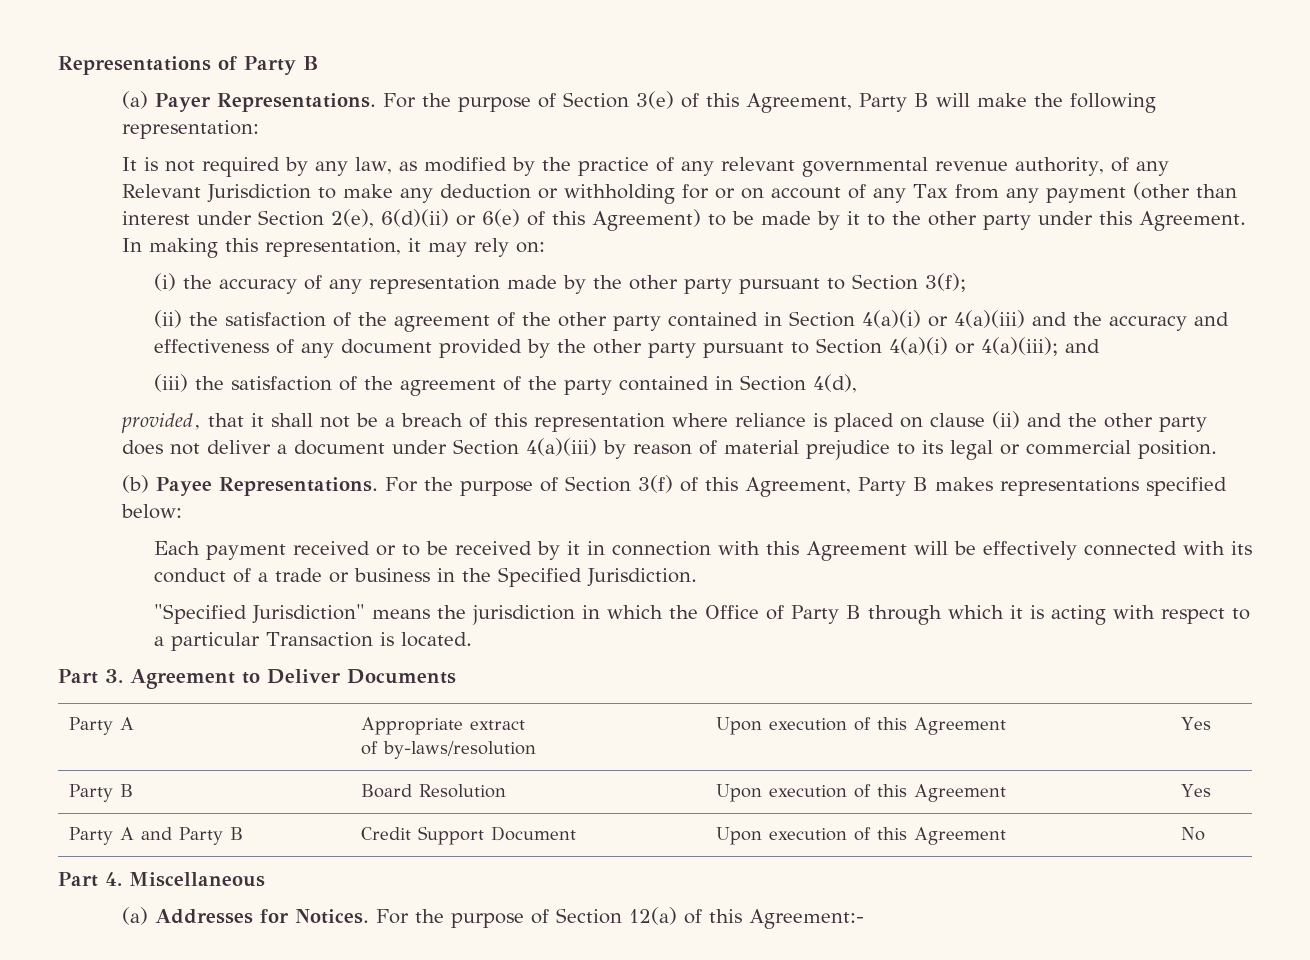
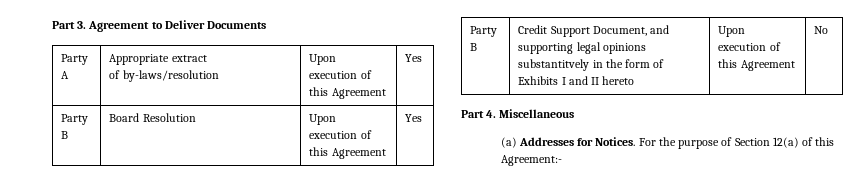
- Representations of Party B
- (a) Payer Representations. For the purpose of Section 3(e) of this Agreement, Party B will make the following representation:
- It is not required by any law, as modified by the practice of any relevant governmental revenue authority, of any Relevant Jurisdiction to make any deduction or withholding for or on account of any Tax from any payment (other than interest under Section 2(e), 6(d)(ii) or 6(e) of this Agreement) to be made by it to the other party under this Agreement. In making this representation, it may rely on:
- (i) the accuracy of any representation made by the other party pursuant to Section 3(f);
- (ii) the satisfaction of the agreement of the other party contained in Section 4(a)(i) or 4(a)(iii) and the accuracy and effectiveness of any document provided by the other party pursuant to Section 4(a)(i) or 4(a)(iii); and
- (iii) the satisfaction of the agreement of the party contained in Section 4(d),
- provided, that it shall not be a breach of this representation where reliance is placed on clause (ii) and the other party does not deliver a document under Section 4(a)(iii) by reason of material prejudice to its legal or commercial position.
- (b) Payee Representations. For the purpose of Section 3(f) of this Agreement, Party B makes representations specified below:
- Each payment received or to be received by it in connection with this Agreement will be effectively connected with its conduct of a trade or business in the Specified Jurisdiction.
- "Specified Jurisdiction" means the jurisdiction in which the Office of Party B through which it is acting with respect to a particular Transaction is located.
- Party A and Party B | Credit Support Document | Upon execution of this Agreement | No
+ Party B | Credit Support Document, and supporting legal opinions substantitvely in the form of Exhibits I and II hereto | Upon execution of this Agreement | No

